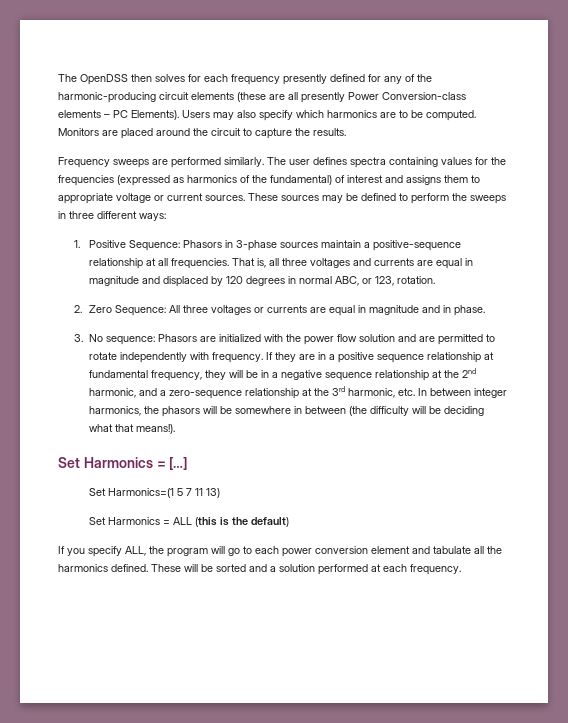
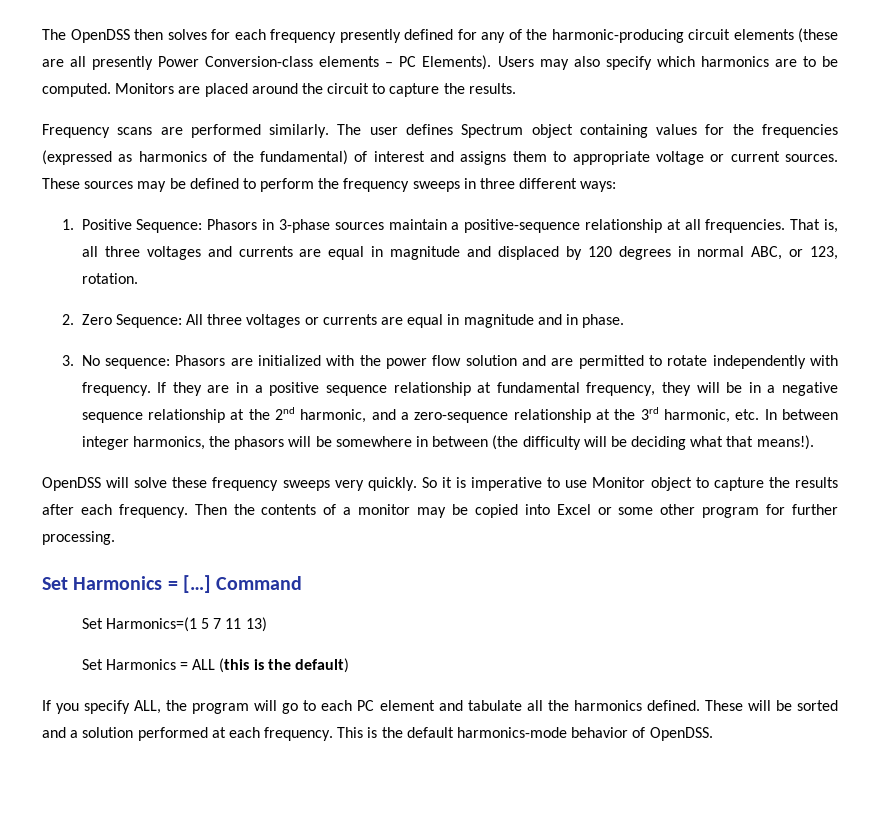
- Frequency sweeps are performed similarly.
+ Frequency scans are performed similarly.
- The user defines spectra containing values for the frequencies (expressed as harmonics of the fundamental) of interest and assigns them to appropriate voltage or current sources.
+ The user defines Spectrum object containing values for the frequencies (expressed as harmonics of the fundamental) of interest and assigns them to appropriate voltage or current sources.
- These sources may be defined to perform the sweeps in three different ways:
+ These sources may be defined to perform the frequency sweeps in three different ways:
+ OpenDSS will solve these frequency sweeps very quickly. So it is imperative to use Monitor object to capture the results after each frequency. Then the contents of a monitor may be copied into Excel or some other program for further processing.
+ Command
- If you specify ALL, the program will go to each power conversion element and tabulate all the harmonics defined.
+ If you specify ALL, the program will go to each PC element and tabulate all the harmonics defined.
+ This is the default harmonics-mode behavior of OpenDSS.

